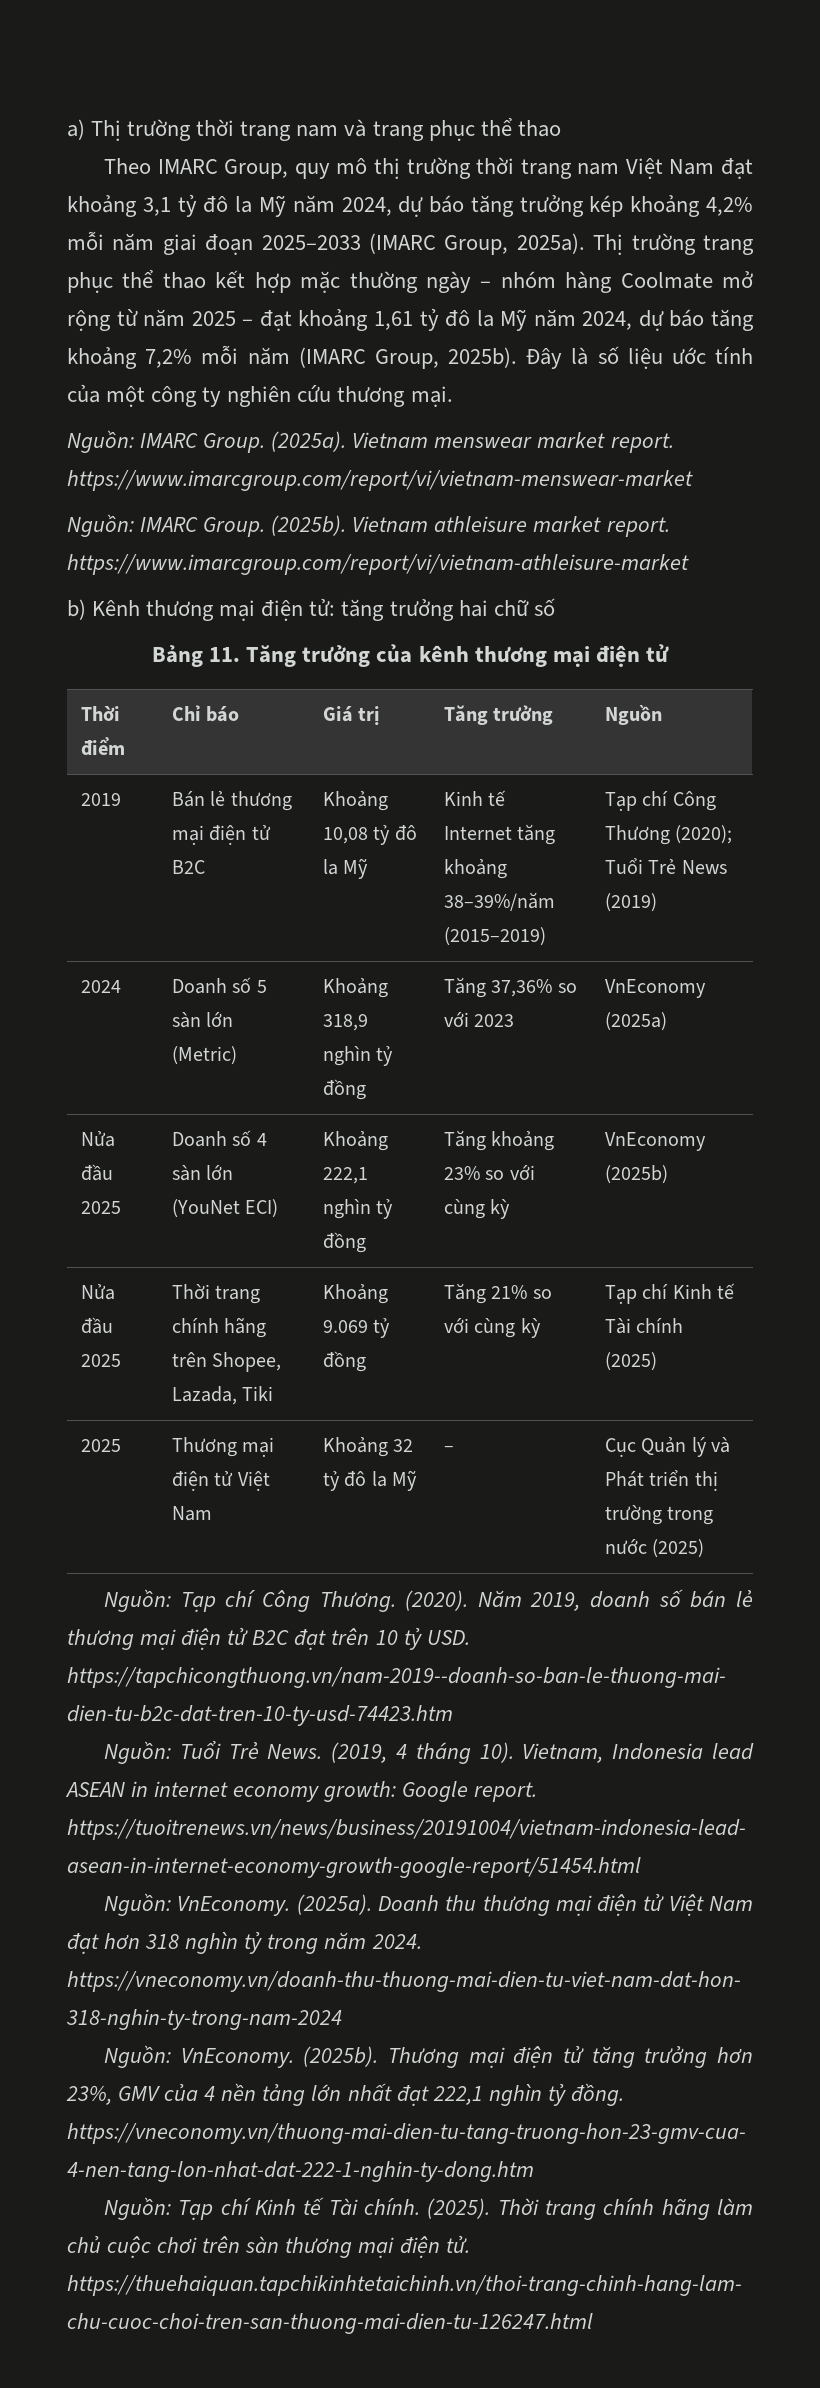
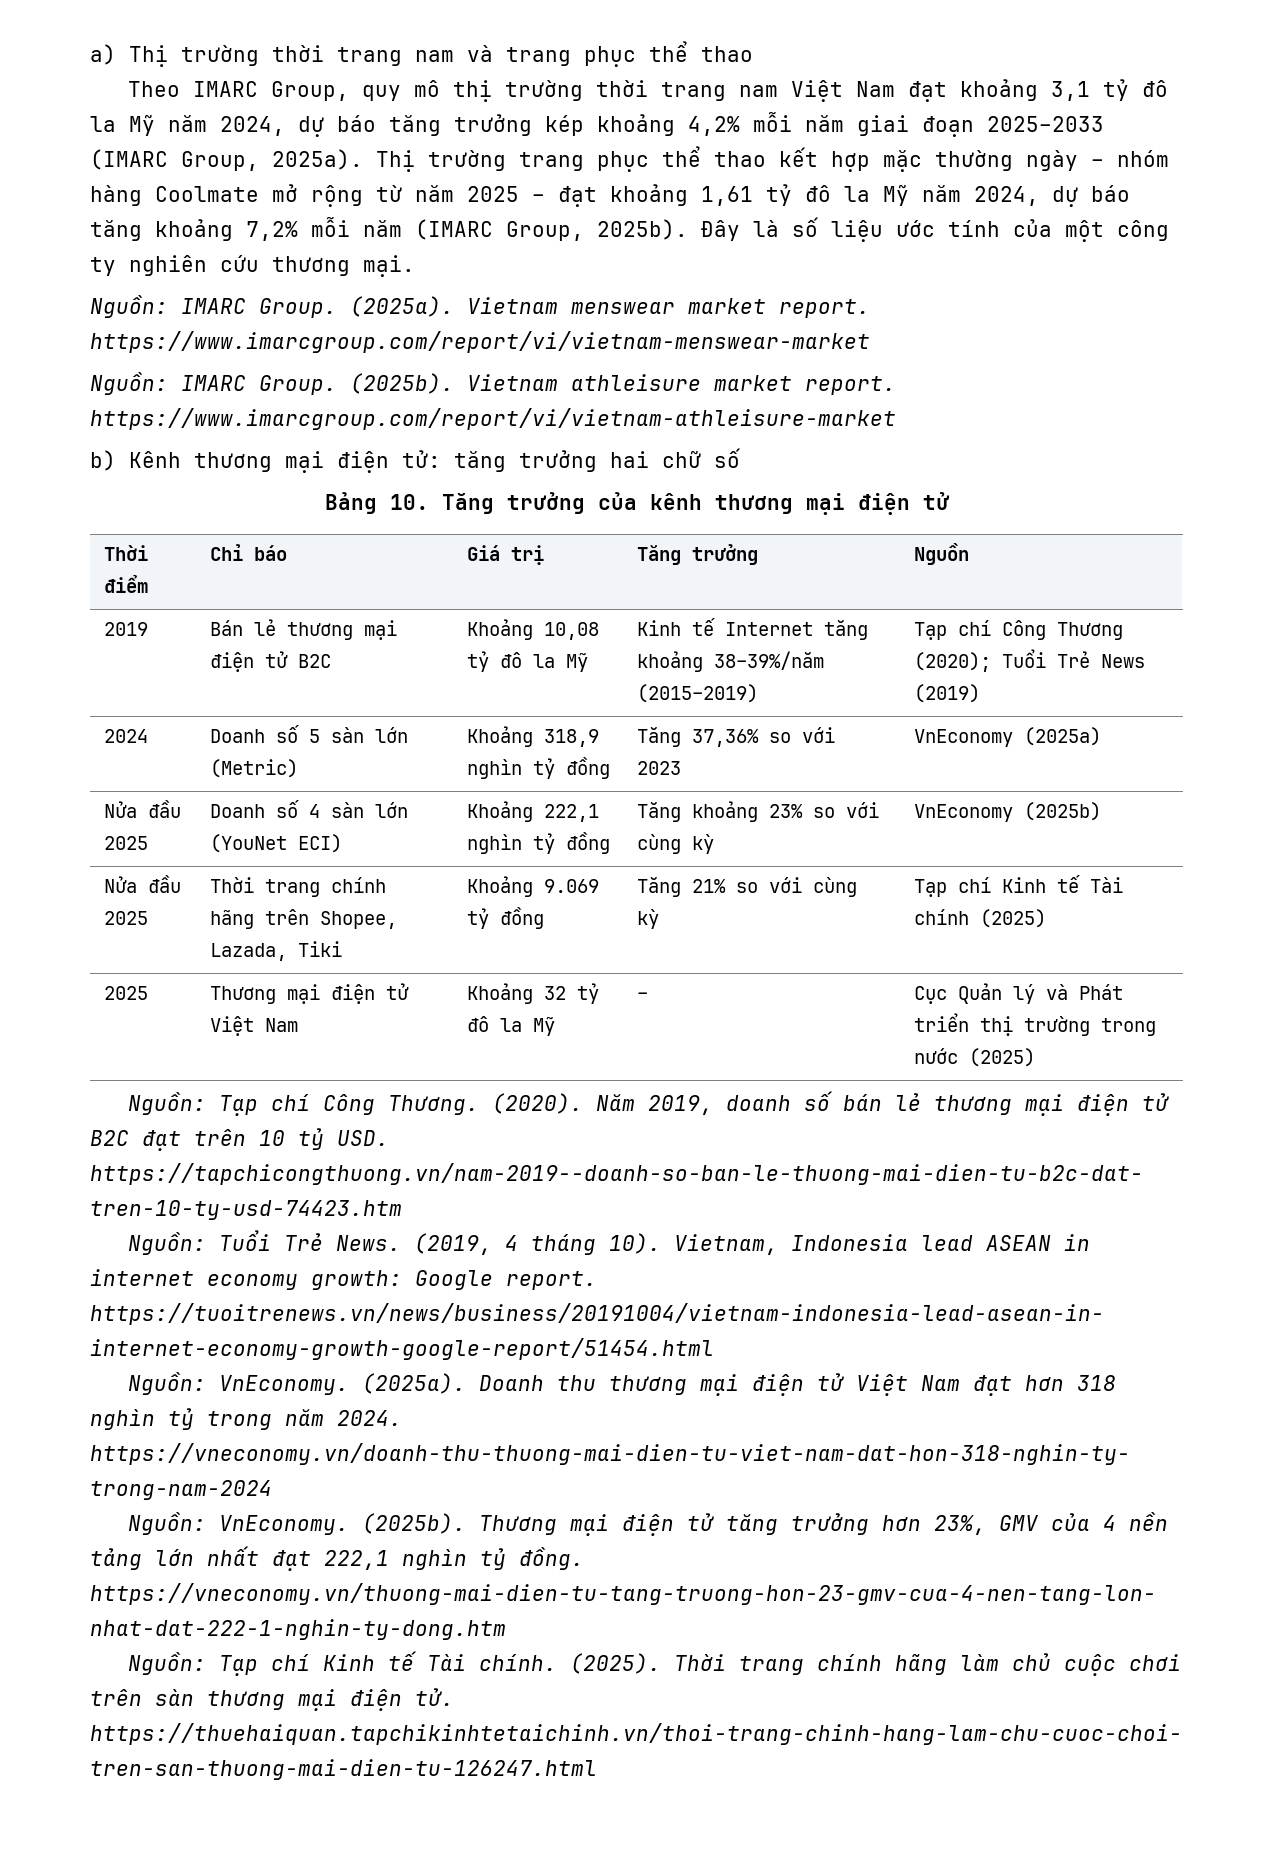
- Bảng 11. Tăng trưởng của kênh thương mại điện tử
+ Bảng 10. Tăng trưởng của kênh thương mại điện tử

